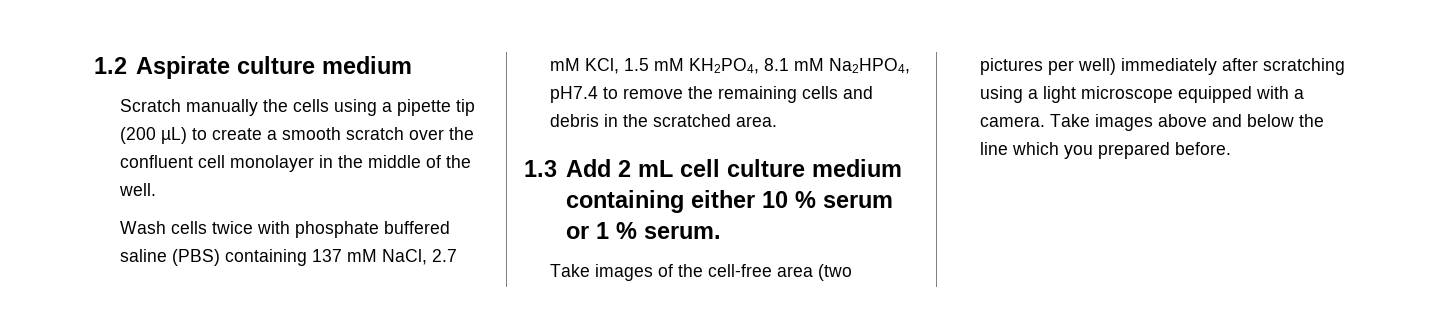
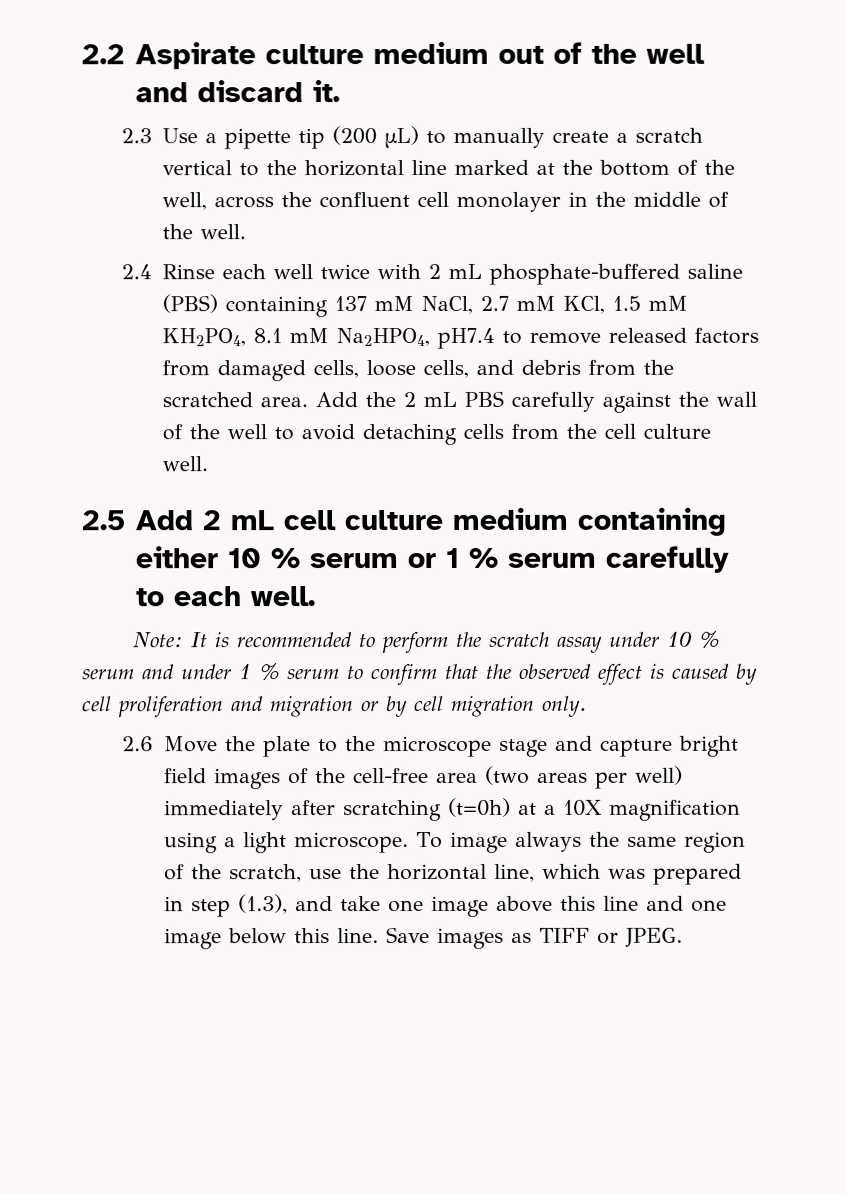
- 1.2 Aspirate culture medium
- Scratch manually the cells using a pipette tip (200 µL) to create a smooth scratch over the confluent cell monolayer in the middle of the well.
+ 2.2 Aspirate culture medium out of the well and discard it.
+ 2.3 Use a pipette tip (200 µL) to manually create a scratch vertical to the horizontal line marked at the bottom of the well, across the confluent cell monolayer in the middle of the well.
- Wash cells twice with phosphate buffered saline (PBS) containing 137 mM NaCl, 2.7 mM KCl, 1.5 mM KH2PO4, 8.1 mM Na2HPO4, pH7.4 to remove the remaining cells and debris in the scratched area.
- 1.3 Add 2 mL cell culture medium containing either 10 % serum or 1 % serum.
- Take images of the cell-free area (two pictures per well) immediately after scratching using a light microscope equipped with a camera. Take images above and below the line which you prepared before.
+ 2.4 Rinse each well twice with 2 mL phosphate-buffered saline (PBS) containing 137 mM NaCl, 2.7 mM KCl, 1.5 mM KH2PO4, 8.1 mM Na2HPO4, pH7.4 to remove released factors from damaged cells, loose cells, and debris from the scratched area. Add the 2 mL PBS carefully against the wall of the well to avoid detaching cells from the cell culture well.
+ 2.5 Add 2 mL cell culture medium containing either 10 % serum or 1 % serum carefully to each well.
+ Note: It is recommended to perform the scratch assay under 10 % serum and under 1 % serum to confirm that the observed effect is caused by cell proliferation and migration or by cell migration only.
+ 2.6 Move the plate to the microscope stage and capture bright field images of the cell-free area (two areas per well) immediately after scratching (t=0h) at a 10X magnification using a light microscope. To image always the same region of the scratch, use the horizontal line, which was prepared in step (1.3), and take one image above this line and one image below this line. Save images as TIFF or JPEG.

